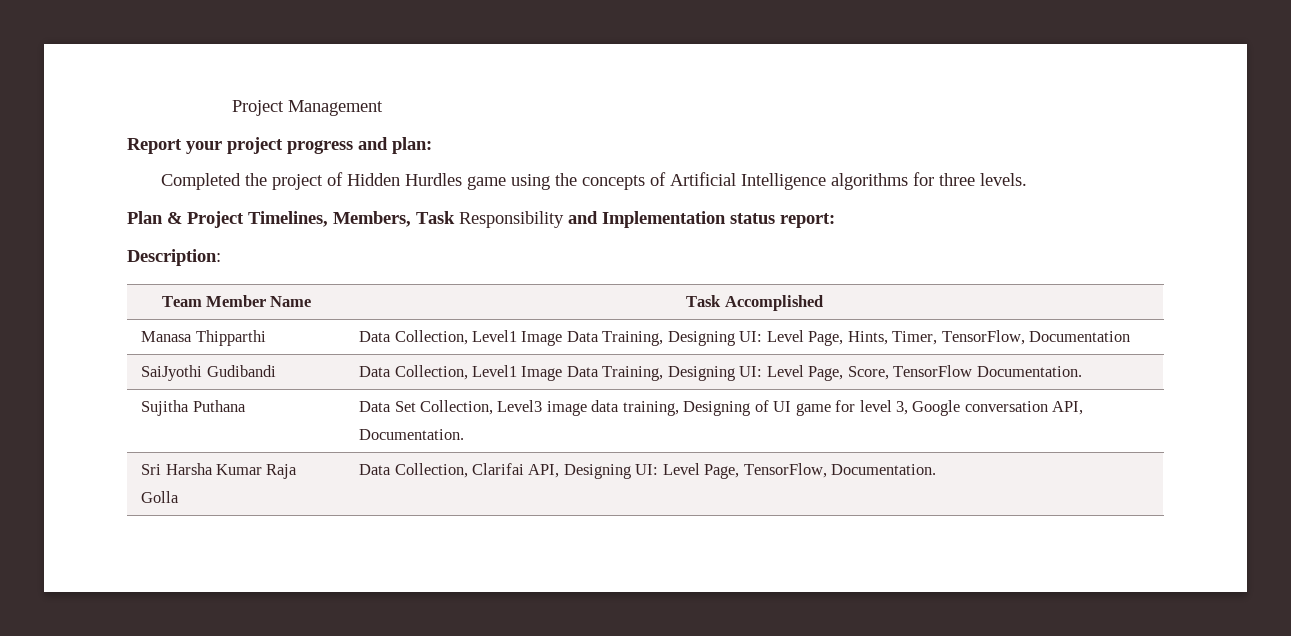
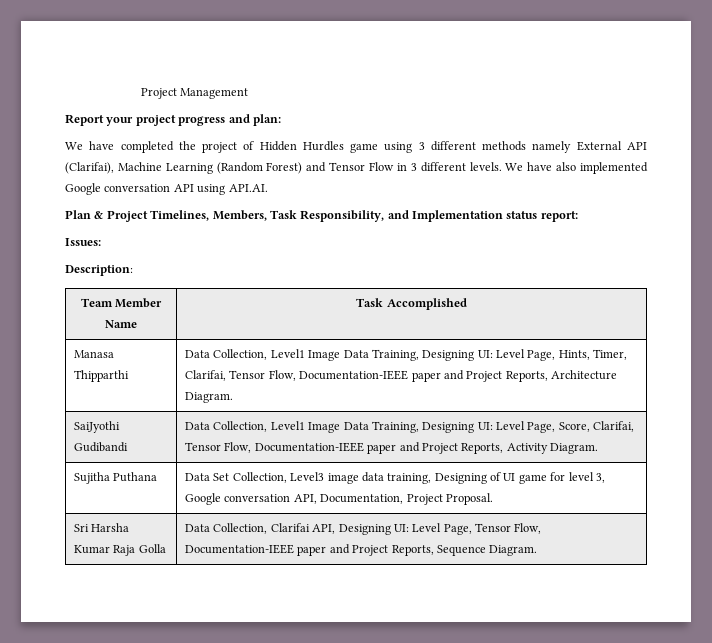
- Completed the project of Hidden Hurdles game using the concepts of Artificial Intelligence algorithms for three levels.
+ We have completed the project of Hidden Hurdles game using 3 different methods namely External API (Clarifai), Machine Learning (Random Forest) and Tensor Flow in 3 different levels. We have also implemented Google conversation API using API.AI.
- Plan & Project Timelines, Members, Task Responsibility and Implementation status report:
+ Plan & Project Timelines, Members, Task Responsibility, and Implementation status report:
+ Issues:
- Manasa Thipparthi | Data Collection, Level1 Image Data Training, Designing UI: Level Page, Hints, Timer, TensorFlow, Documentation
+ Manasa Thipparthi | Data Collection, Level1 Image Data Training, Designing UI: Level Page, Hints, Timer, Clarifai, Tensor Flow, Documentation-IEEE paper and Project Reports, Architecture Diagram.
- SaiJyothi Gudibandi | Data Collection, Level1 Image Data Training, Designing UI: Level Page, Score, TensorFlow Documentation.
+ SaiJyothi Gudibandi | Data Collection, Level1 Image Data Training, Designing UI: Level Page, Score, Clarifai, Tensor Flow, Documentation-IEEE paper and Project Reports, Activity Diagram.
- Sujitha Puthana | Data Set Collection, Level3 image data training, Designing of UI game for level 3, Google conversation API, Documentation.
+ Sujitha Puthana | Data Set Collection, Level3 image data training, Designing of UI game for level 3, Google conversation API, Documentation, Project Proposal.
- Sri Harsha Kumar Raja Golla | Data Collection, Clarifai API, Designing UI: Level Page, TensorFlow, Documentation.
+ Sri Harsha Kumar Raja Golla | Data Collection, Clarifai API, Designing UI: Level Page, Tensor Flow, Documentation-IEEE paper and Project Reports, Sequence Diagram.

